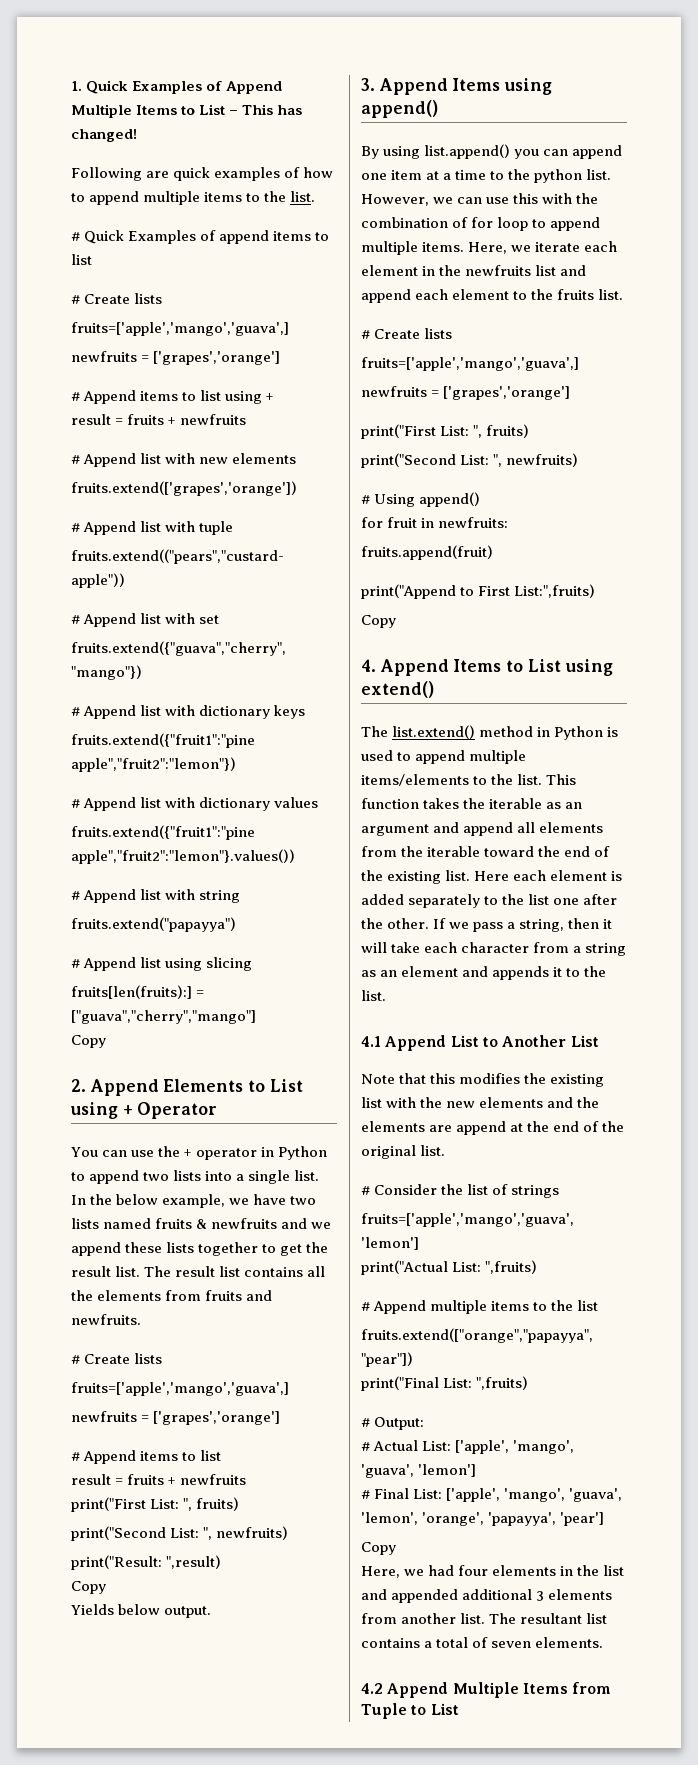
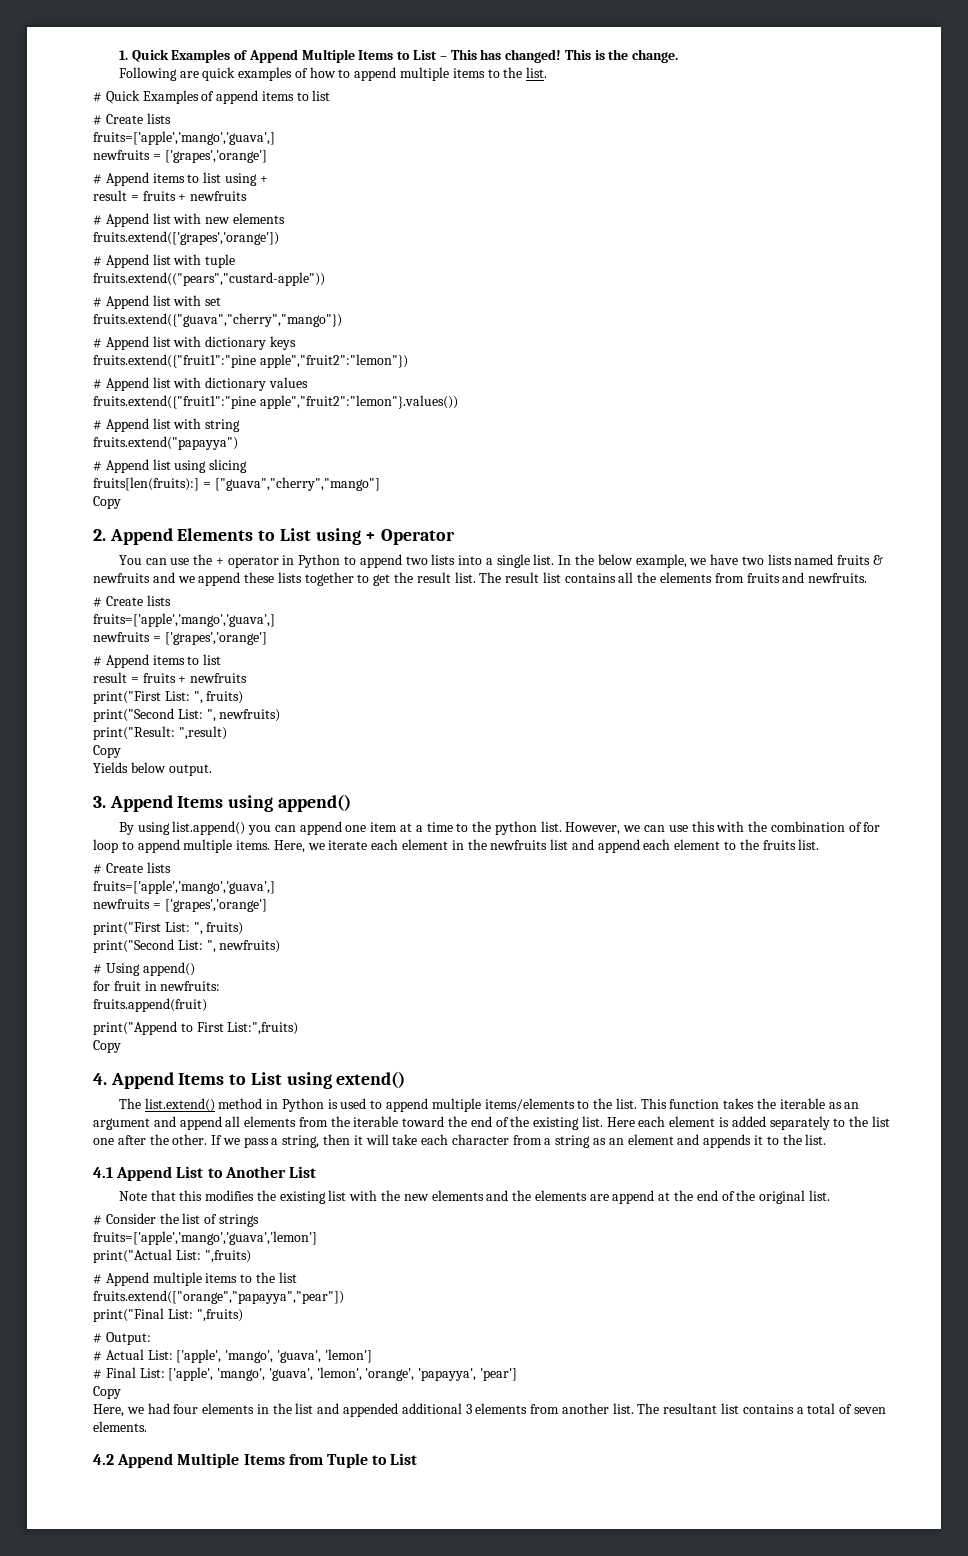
+ This is the change.

